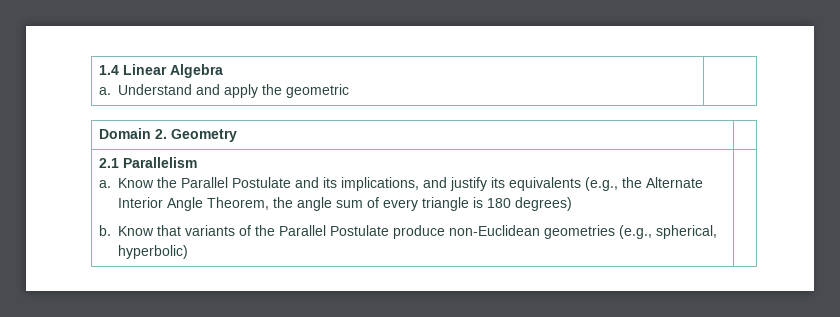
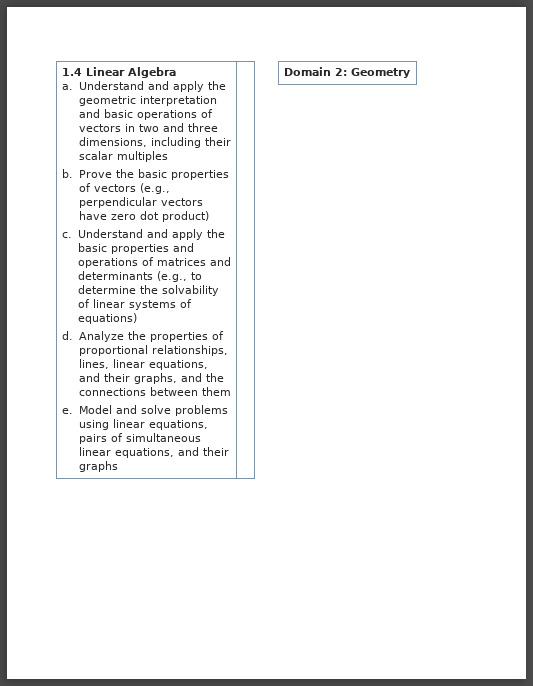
- Understand and apply the geometric
+ Understand and apply the geometric interpretation and basic operations of vectors in two and three dimensions, including their scalar multiples
+ b. Prove the basic properties of vectors (e.g., perpendicular vectors have zero dot product)
+ c. Understand and apply the basic properties and operations of matrices and determinants (e.g., to determine the solvability of linear systems of equations)
+ d. Analyze the properties of proportional relationships, lines, linear equations, and their graphs, and the connections between them
+ e. Model and solve problems using linear equations, pairs of simultaneous linear equations, and their graphs
- Domain 2. Geometry |
- 2.1 Parallelism
- a. Know the Parallel Postulate and its implications, and justify its equivalents (e.g., the Alternate Interior Angle Theorem, the angle sum of every triangle is 180 degrees)
- b. Know that variants of the Parallel Postulate produce non-Euclidean geometries (e.g., spherical, hyperbolic)
+ Domain 2: Geometry

